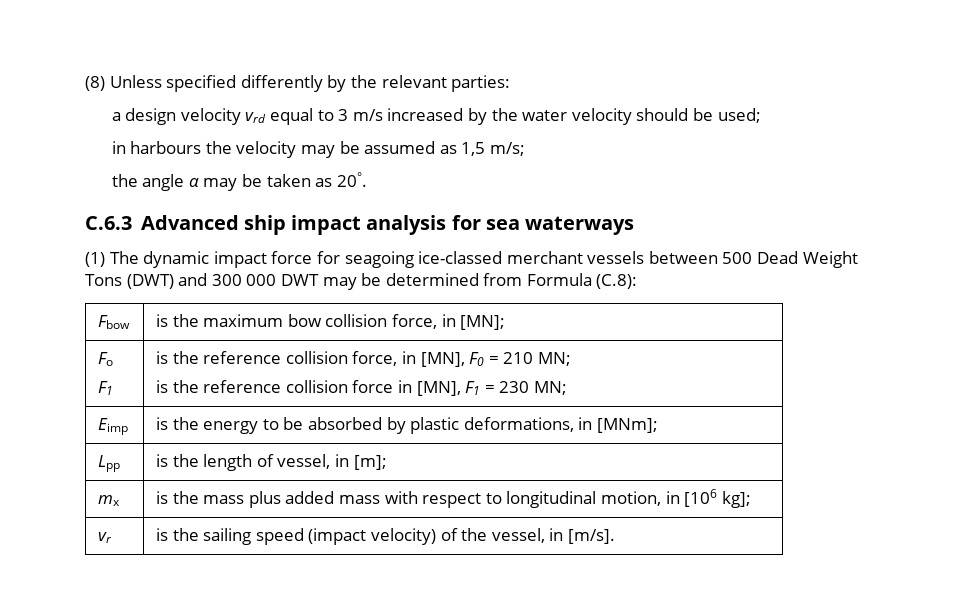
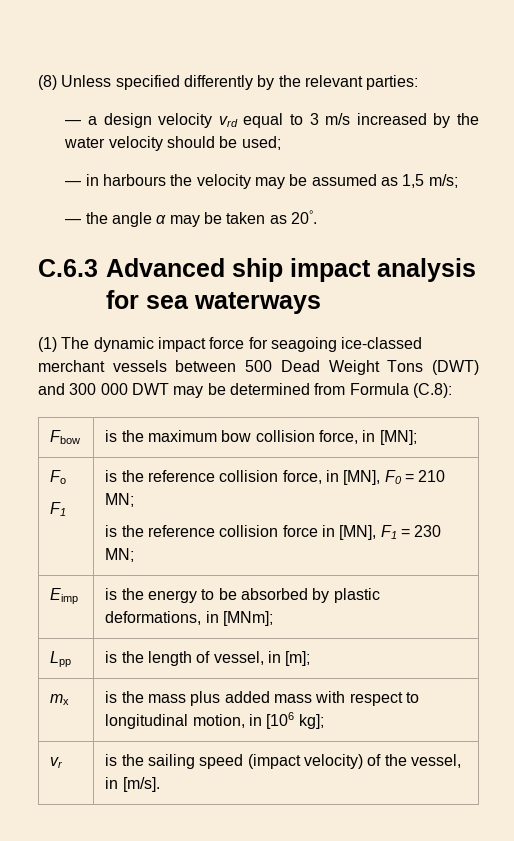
- a design velocity vrd equal to 3 m/s increased by the water velocity should be used;
+ — a design velocity vrd equal to 3 m/s increased by the water velocity should be used;
- in harbours the velocity may be assumed as 1,5 m/s;
+ — in harbours the velocity may be assumed as 1,5 m/s;
- the angle α may be taken as 20°.
+ — the angle α may be taken as 20°.

